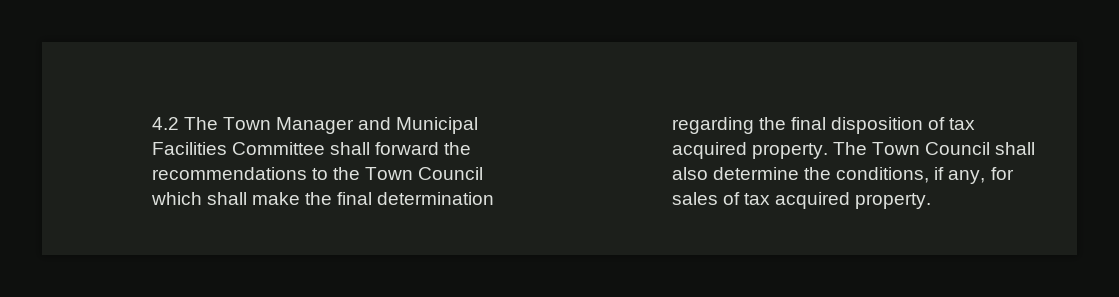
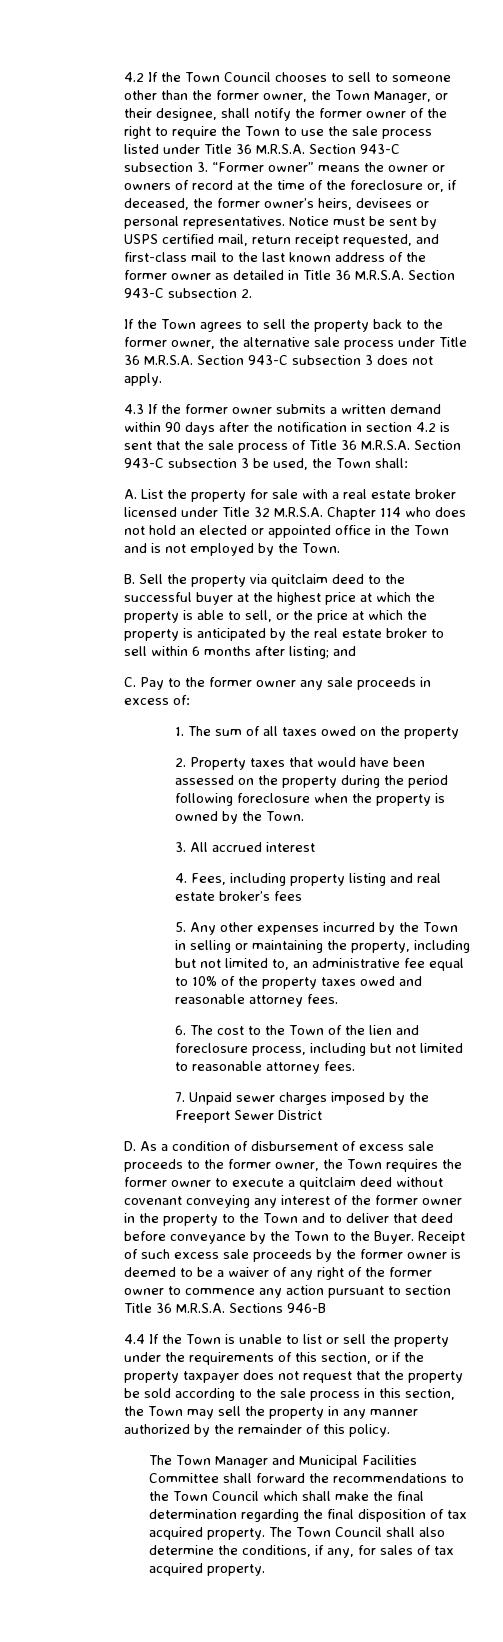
- 4.2 The Town Manager and Municipal Facilities Committee shall forward the recommendations to the Town Council which shall make the final determination regarding the final disposition of tax acquired property.
+ 4.2 If the Town Council chooses to sell to someone other than the former owner, the Town Manager, or their designee, shall notify the former owner of the right to require the Town to use the sale process listed under Title 36 M.R.S.A. Section 943-C subsection 3. “Former owner” means the owner or owners of record at the time of the foreclosure or, if deceased, the former owner’s heirs, devisees or personal representatives. Notice must be sent by USPS certified mail, return receipt requested, and first-class mail to the last known address of the former owner as detailed in Title 36 M.R.S.A. Section 943-C subsection 2.
+ If the Town agrees to sell the property back to the former owner, the alternative sale process under Title 36 M.R.S.A. Section 943-C subsection 3 does not apply.
+ 4.3 If the former owner submits a written demand within 90 days after the notification in section 4.2 is sent that the sale process of Title 36 M.R.S.A. Section 943-C subsection 3 be used, the Town shall:
+ A. List the property for sale with a real estate broker licensed under Title 32 M.R.S.A. Chapter 114 who does not hold an elected or appointed office in the Town and is not employed by the Town.
+ B. Sell the property via quitclaim deed to the successful buyer at the highest price at which the property is able to sell, or the price at which the property is anticipated by the real estate broker to sell within 6 months after listing; and
+ C. Pay to the former owner any sale proceeds in excess of:
+ 1. The sum of all taxes owed on the property
+ 2. Property taxes that would have been assessed on the property during the period following foreclosure when the property is owned by the Town.
+ 3. All accrued interest
+ 4. Fees, including property listing and real estate broker’s fees
+ 5. Any other expenses incurred by the Town in selling or maintaining the property, including but not limited to, an administrative fee equal to 10% of the property taxes owed and reasonable attorney fees.
+ 6. The cost to the Town of the lien and foreclosure process, including but not limited to reasonable attorney fees.
+ 7. Unpaid sewer charges imposed by the Freeport Sewer District
+ D. As a condition of disbursement of excess sale proceeds to the former owner, the Town requires the former owner to execute a quitclaim deed without covenant conveying any interest of the former owner in the property to the Town and to deliver that deed before conveyance by the Town to the Buyer. Receipt of such excess sale proceeds by the former owner is deemed to be a waiver of any right of the former owner to commence any action pursuant to section Title 36 M.R.S.A. Sections 946-B
+ 4.4 If the Town is unable to list or sell the property under the requirements of this section, or if the property taxpayer does not request that the property be sold according to the sale process in this section, the Town may sell the property in any manner authorized by the remainder of this policy.
+ The Town Manager and Municipal Facilities Committee shall forward the recommendations to the Town Council which shall make the final determination regarding the final disposition of tax acquired property.

